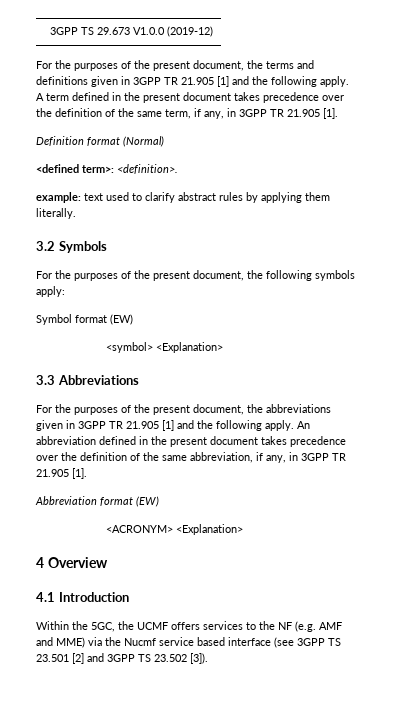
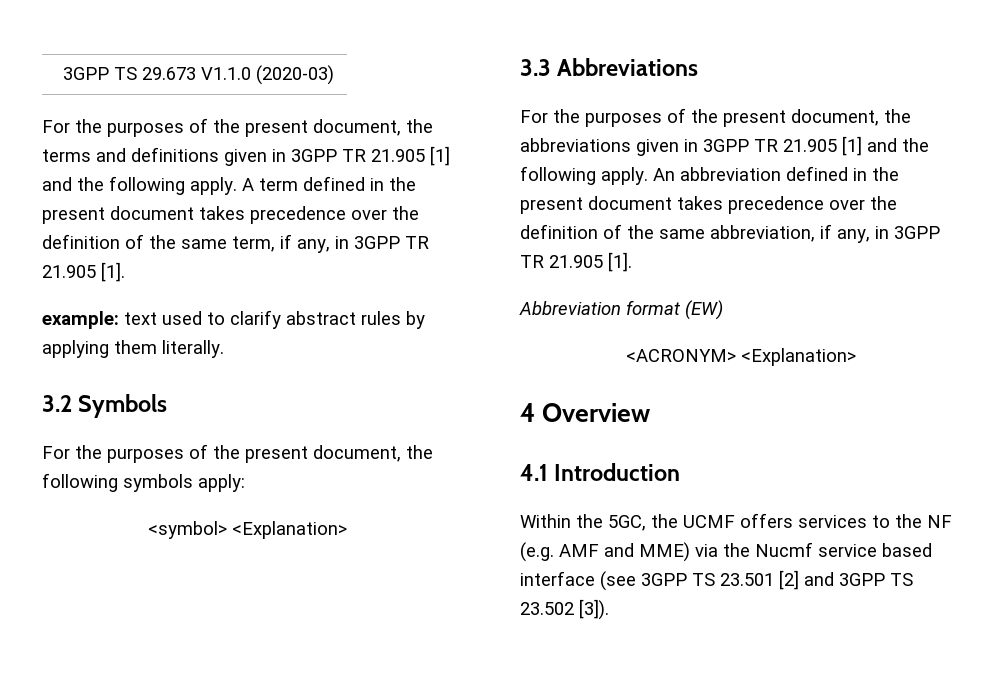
- 3GPP TS 29.673 V1.0.0 (2019-12)
+ 3GPP TS 29.673 V1.1.0 (2020-03)
- Definition format (Normal)
- <defined term>: <definition>.
- Symbol format (EW)

